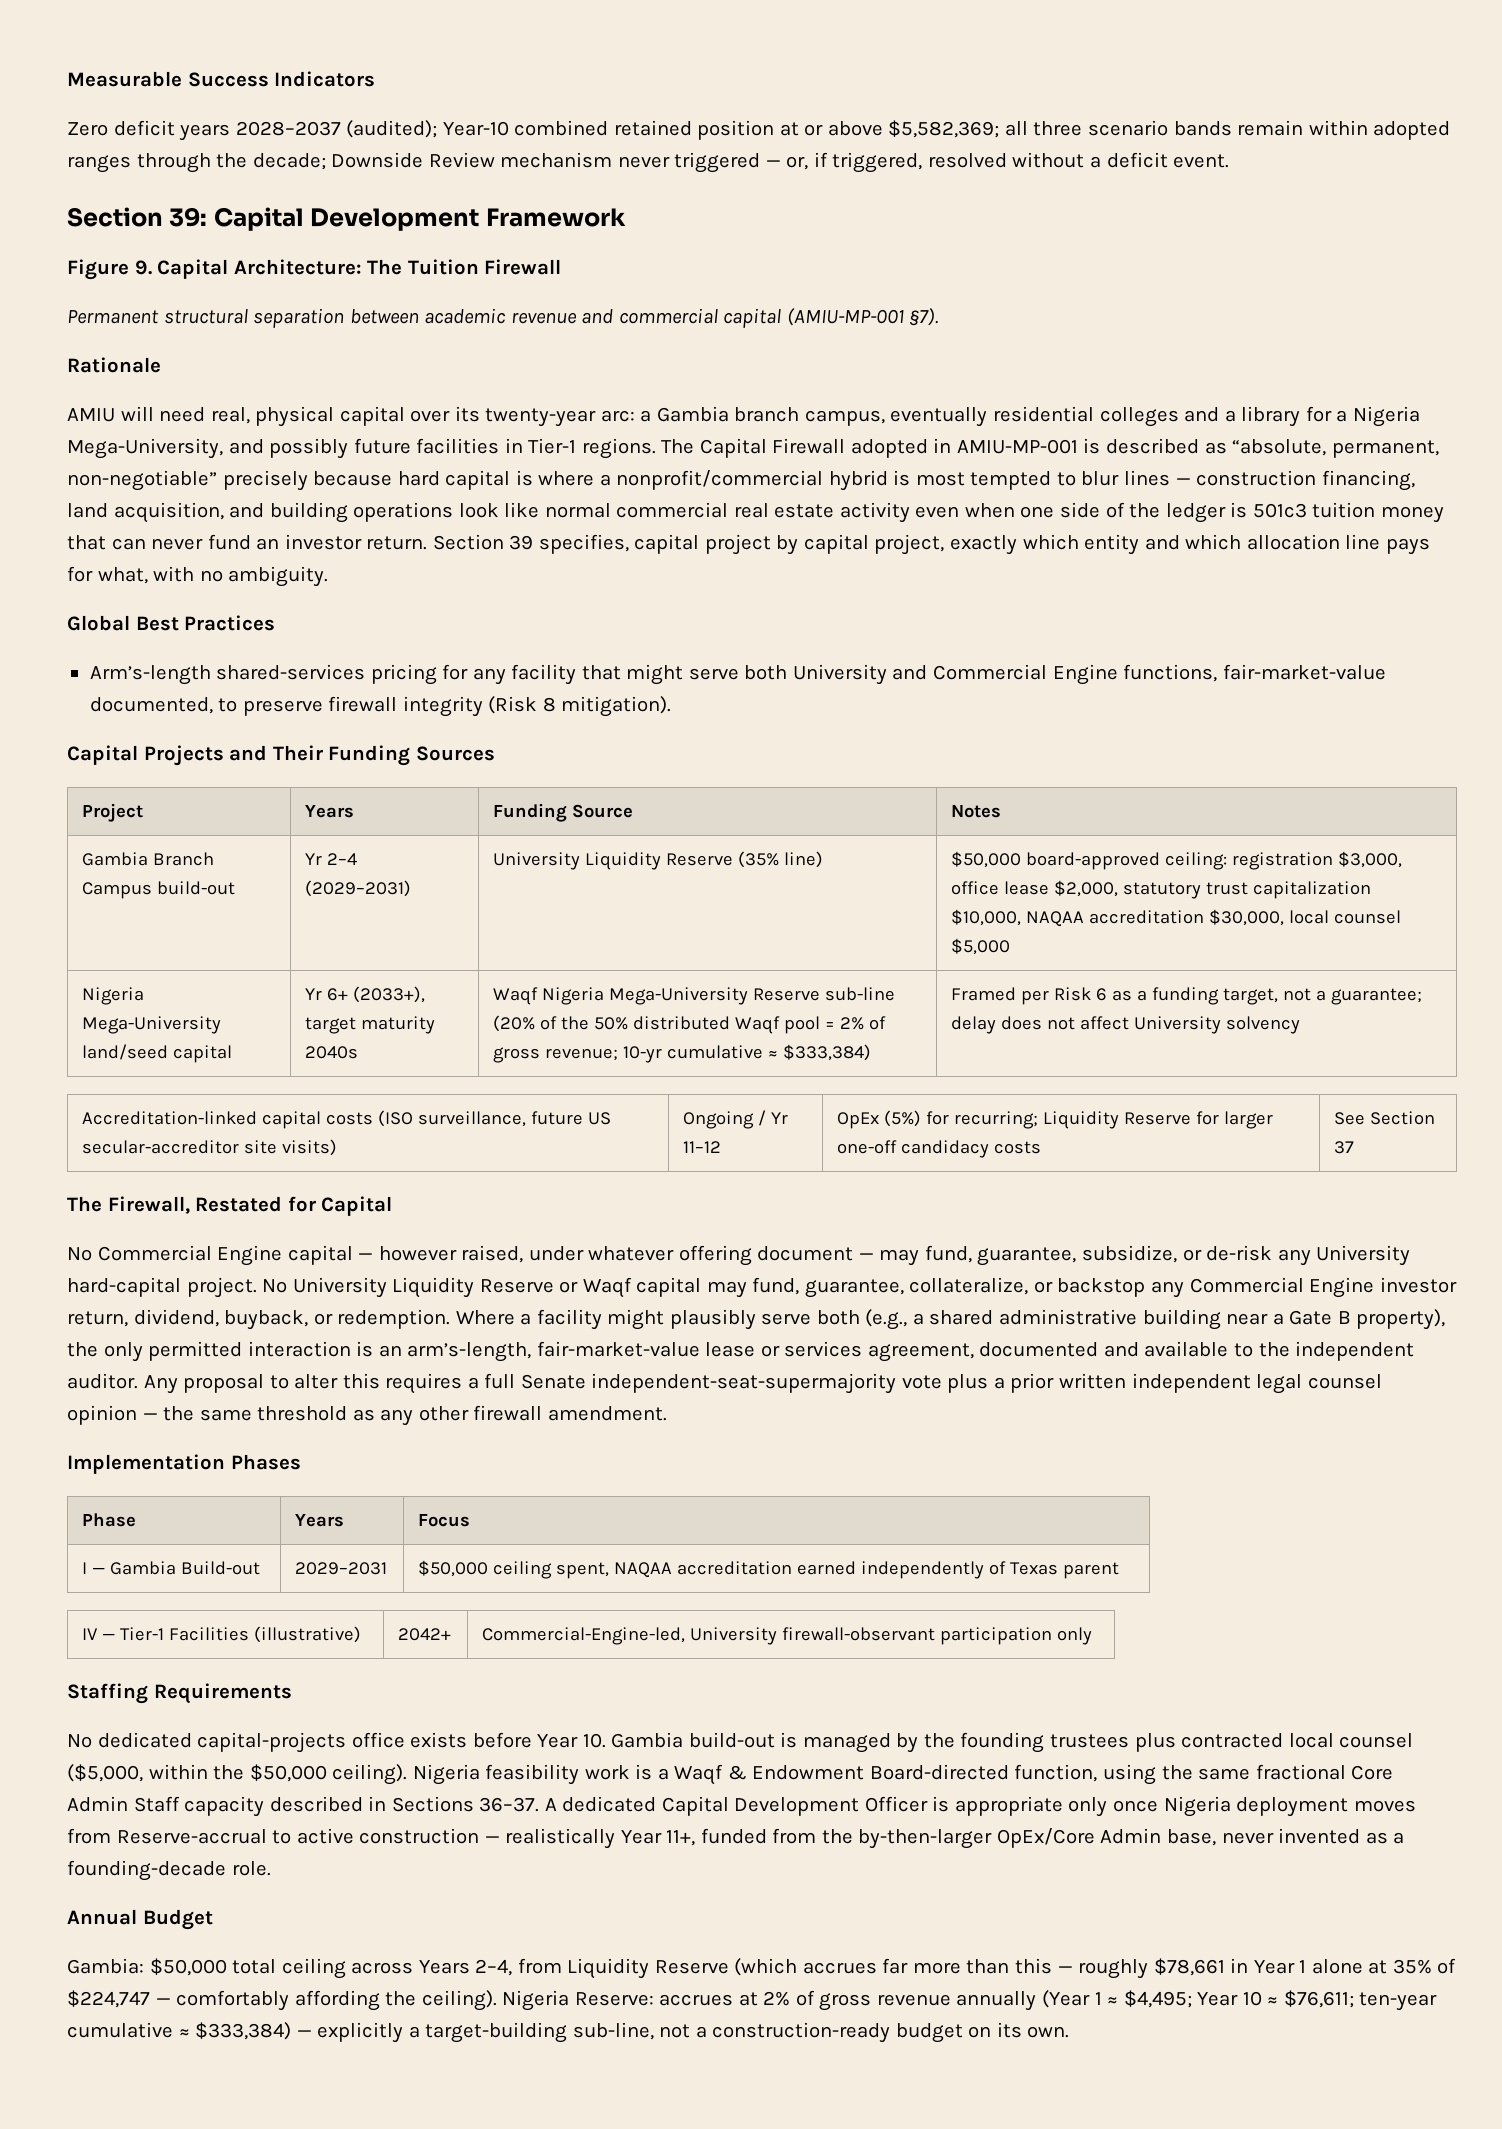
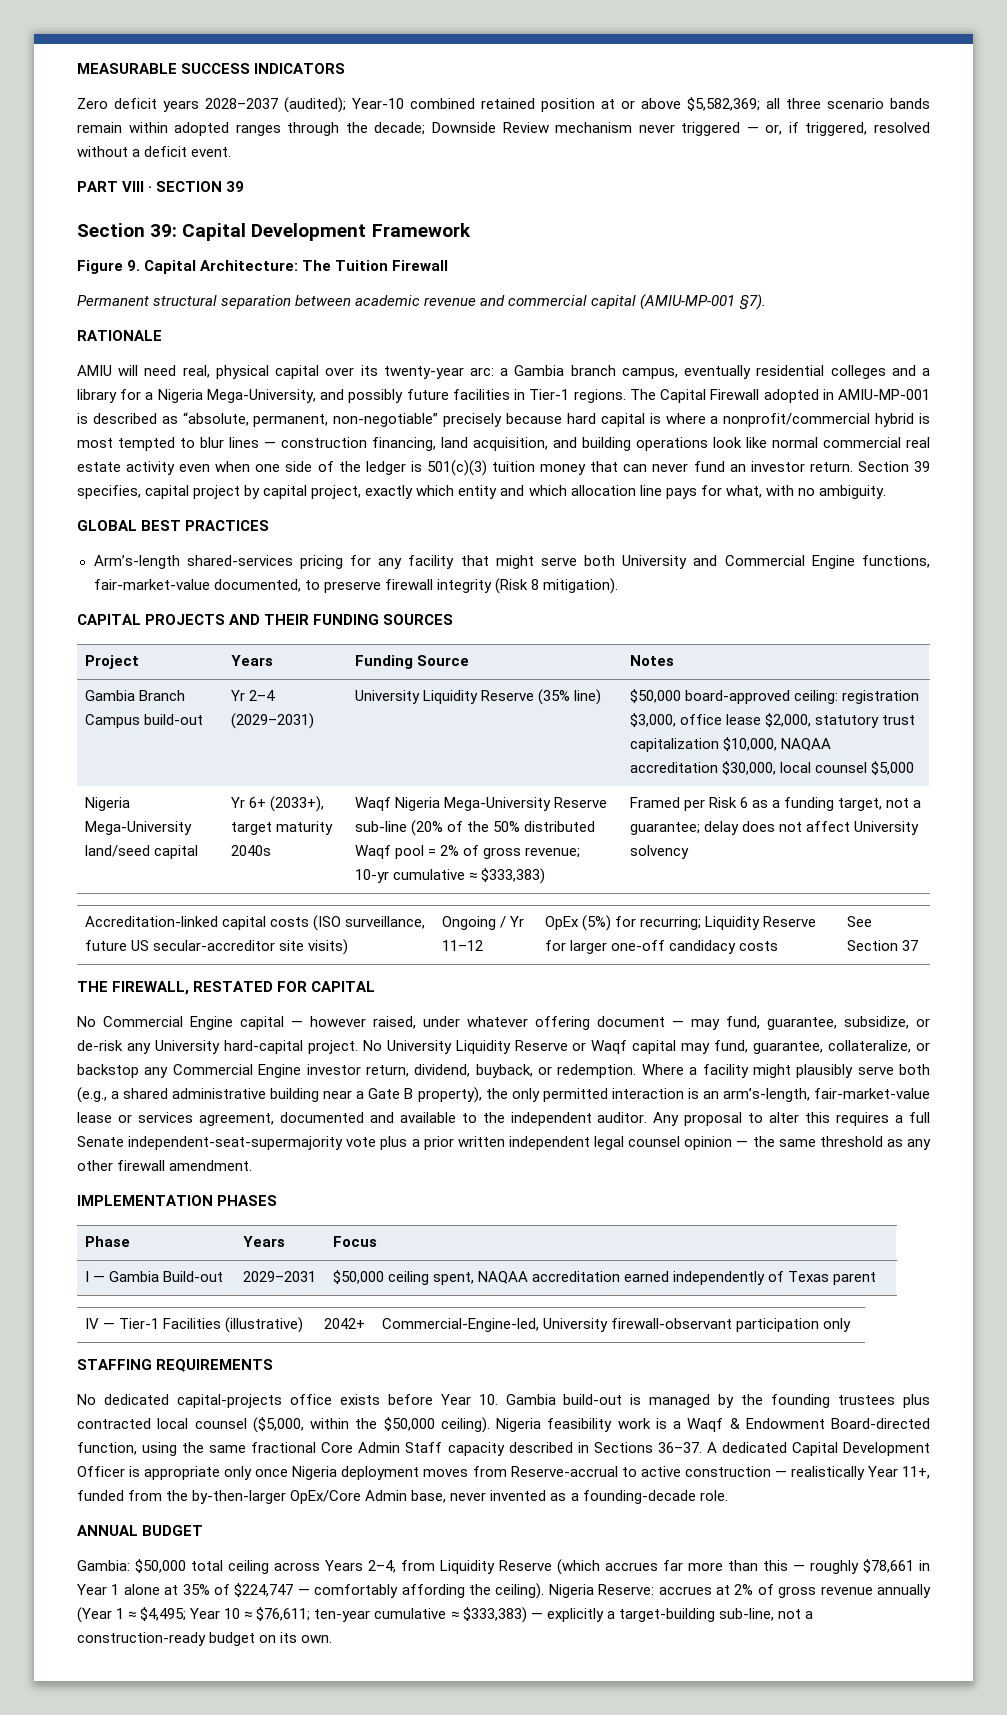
- Measurable Success Indicators
+ MEASURABLE SUCCESS INDICATORS
+ PART VIII · SECTION 39
- Rationale
+ RATIONALE
- The Capital Firewall adopted in AMIU-MP-001 is described as “absolute, permanent, non-negotiable” precisely because hard capital is where a nonprofit/commercial hybrid is most tempted to blur lines — construction financing, land acquisition, and building operations look like normal commercial real estate activity even when one side of the ledger is 501c3 tuition money that can never fund an investor return.
+ The Capital Firewall adopted in AMIU-MP-001 is described as “absolute, permanent, non-negotiable” precisely because hard capital is where a nonprofit/commercial hybrid is most tempted to blur lines — construction financing, land acquisition, and building operations look like normal commercial real estate activity even when one side of the ledger is 501(c)(3) tuition money that can never fund an investor return.
- Global Best Practices
+ GLOBAL BEST PRACTICES
- Capital Projects and Their Funding Sources
+ CAPITAL PROJECTS AND THEIR FUNDING SOURCES
- Waqf Nigeria Mega-University Reserve sub-line (20% of the 50% distributed Waqf pool = 2% of gross revenue; 10-yr cumulative ≈ $333,384)
+ Waqf Nigeria Mega-University Reserve sub-line (20% of the 50% distributed Waqf pool = 2% of gross revenue; 10-yr cumulative ≈ $333,383)
- The Firewall, Restated for Capital
+ THE FIREWALL, RESTATED FOR CAPITAL
- Implementation Phases
+ IMPLEMENTATION PHASES
- Staffing Requirements
+ STAFFING REQUIREMENTS
- Annual Budget
+ ANNUAL BUDGET
- Nigeria Reserve: accrues at 2% of gross revenue annually (Year 1 ≈ $4,495; Year 10 ≈ $76,611; ten-year cumulative ≈ $333,384) — explicitly a target-building sub-line, not a construction-ready budget on its own.
+ Nigeria Reserve: accrues at 2% of gross revenue annually (Year 1 ≈ $4,495; Year 10 ≈ $76,611; ten-year cumulative ≈ $333,383) — explicitly a target-building sub-line, not a construction-ready budget on its own.

